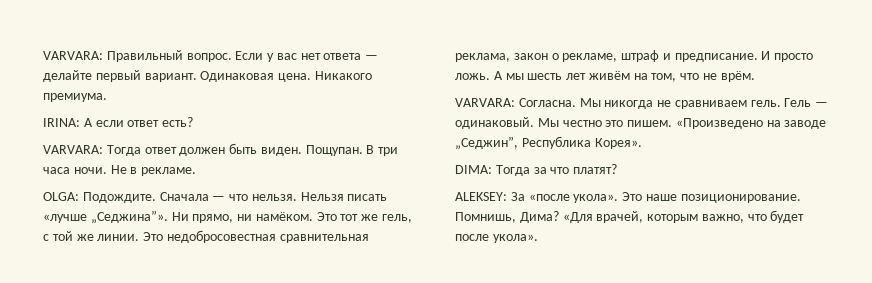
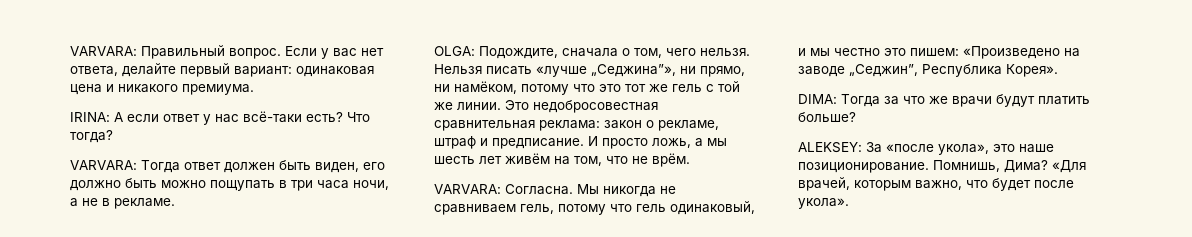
- Если у вас нет ответа — делайте первый вариант. Одинаковая цена. Никакого премиума.
+ Если у вас нет ответа, делайте первый вариант: одинаковая цена и никакого премиума.
- IRINA: А если ответ есть?
+ IRINA: А если ответ у нас всё-таки есть? Что тогда?
- VARVARA: Тогда ответ должен быть виден. Пощупан. В три часа ночи. Не в рекламе.
- OLGA: Подождите. Сначала — что нельзя. Нельзя писать «лучше „Седжина”». Ни прямо, ни намёком. Это тот же гель, с той же линии.
+ VARVARA: Тогда ответ должен быть виден, его должно быть можно пощупать в три часа ночи, а не в рекламе.
+ OLGA: Подождите, сначала о том, чего нельзя. Нельзя писать «лучше „Седжина”», ни прямо, ни намёком, потому что это тот же гель с той же линии.
- Это недобросовестная сравнительная реклама, закон о рекламе, штраф и предписание.
+ Это недобросовестная сравнительная реклама: закон о рекламе, штраф и предписание.
- И просто ложь. А мы шесть лет живём на том, что не врём.
+ И просто ложь, а мы шесть лет живём на том, что не врём.
- Мы никогда не сравниваем гель. Гель — одинаковый. Мы честно это пишем. «Произведено на заводе „Седжин”, Республика Корея».
+ Мы никогда не сравниваем гель, потому что гель одинаковый, и мы честно это пишем: «Произведено на заводе „Седжин”, Республика Корея».
- DIMA: Тогда за что платят?
+ DIMA: Тогда за что же врачи будут платить больше?
- ALEKSEY: За «после укола». Это наше позиционирование.
+ ALEKSEY: За «после укола», это наше позиционирование.

